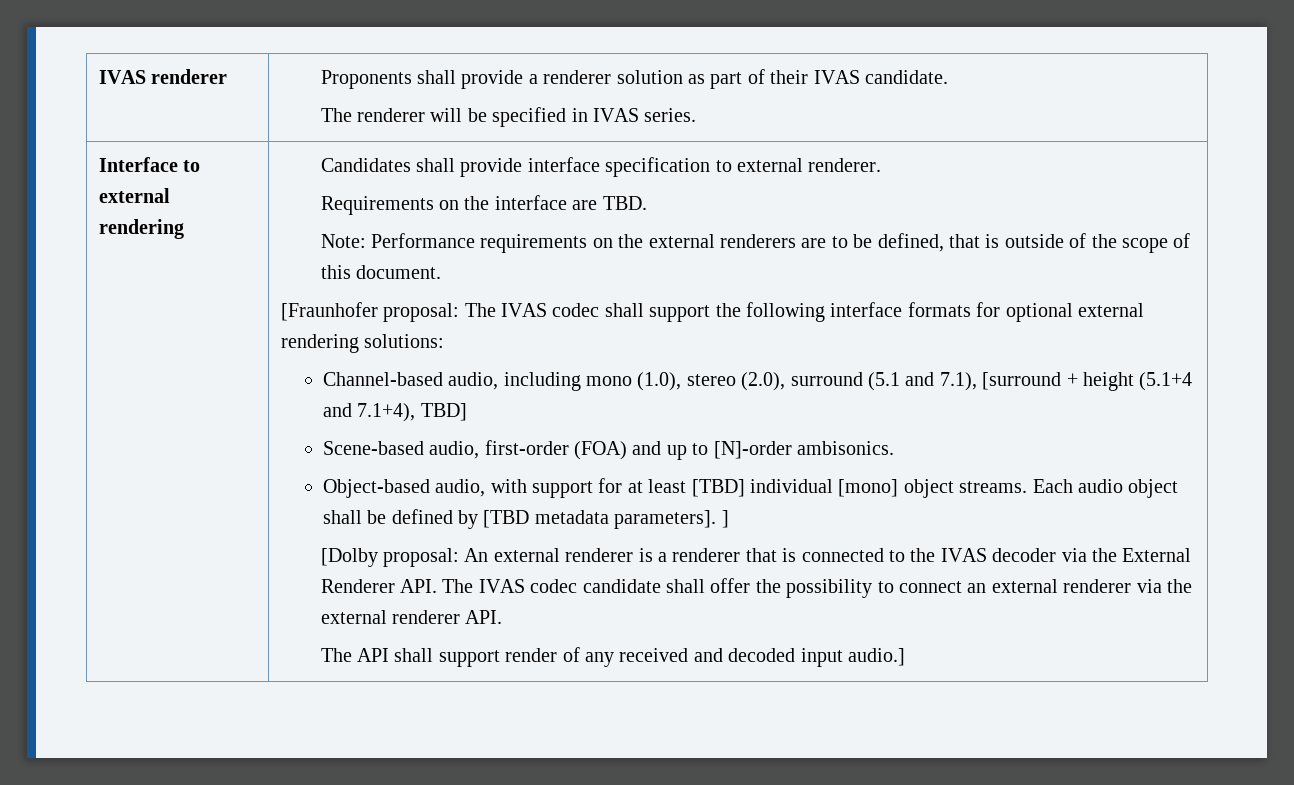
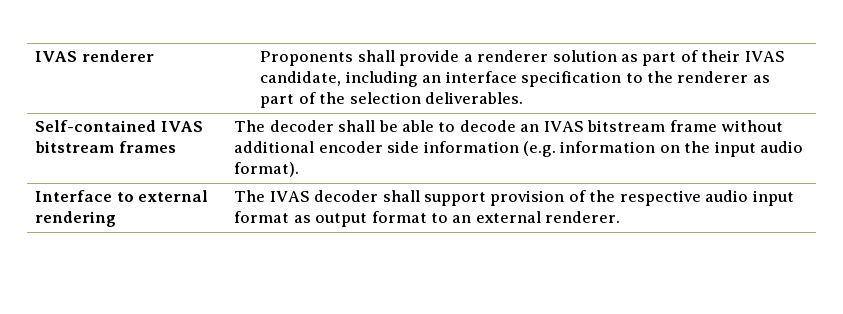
- IVAS renderer | Proponents shall provide a renderer solution as part of their IVAS candidate.
- The renderer will be specified in IVAS series.
- Interface to external rendering | Candidates shall provide interface specification to external renderer.
- Requirements on the interface are TBD.
- Note: Performance requirements on the external renderers are to be defined, that is outside of the scope of this document.
- [Fraunhofer proposal: The IVAS codec shall support the following interface formats for optional external rendering solutions:
- Channel-based audio, including mono (1.0), stereo (2.0), surround (5.1 and 7.1), [surround + height (5.1+4 and 7.1+4), TBD]
- Scene-based audio, first-order (FOA) and up to [N]-order ambisonics.
- Object-based audio, with support for at least [TBD] individual [mono] object streams. Each audio object shall be defined by [TBD metadata parameters]. ]
- [Dolby proposal: An external renderer is a renderer that is connected to the IVAS decoder via the External Renderer API. The IVAS codec candidate shall offer the possibility to connect an external renderer via the external renderer API.
- The API shall support render of any received and decoded input audio.]
+ IVAS renderer | Proponents shall provide a renderer solution as part of their IVAS candidate, including an interface specification to the renderer as part of the selection deliverables.
+ Self-contained IVAS bitstream frames | The decoder shall be able to decode an IVAS bitstream frame without additional encoder side information (e.g. information on the input audio format).
+ Interface to external rendering | The IVAS decoder shall support provision of the respective audio input format as output format to an external renderer.

